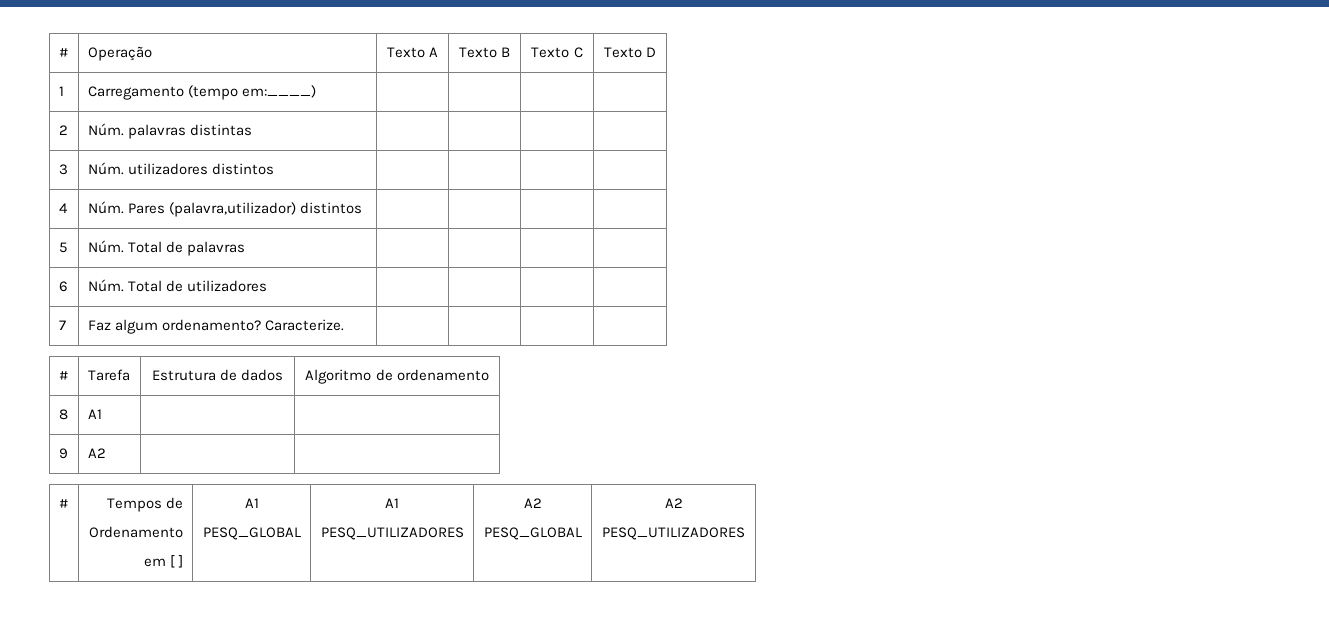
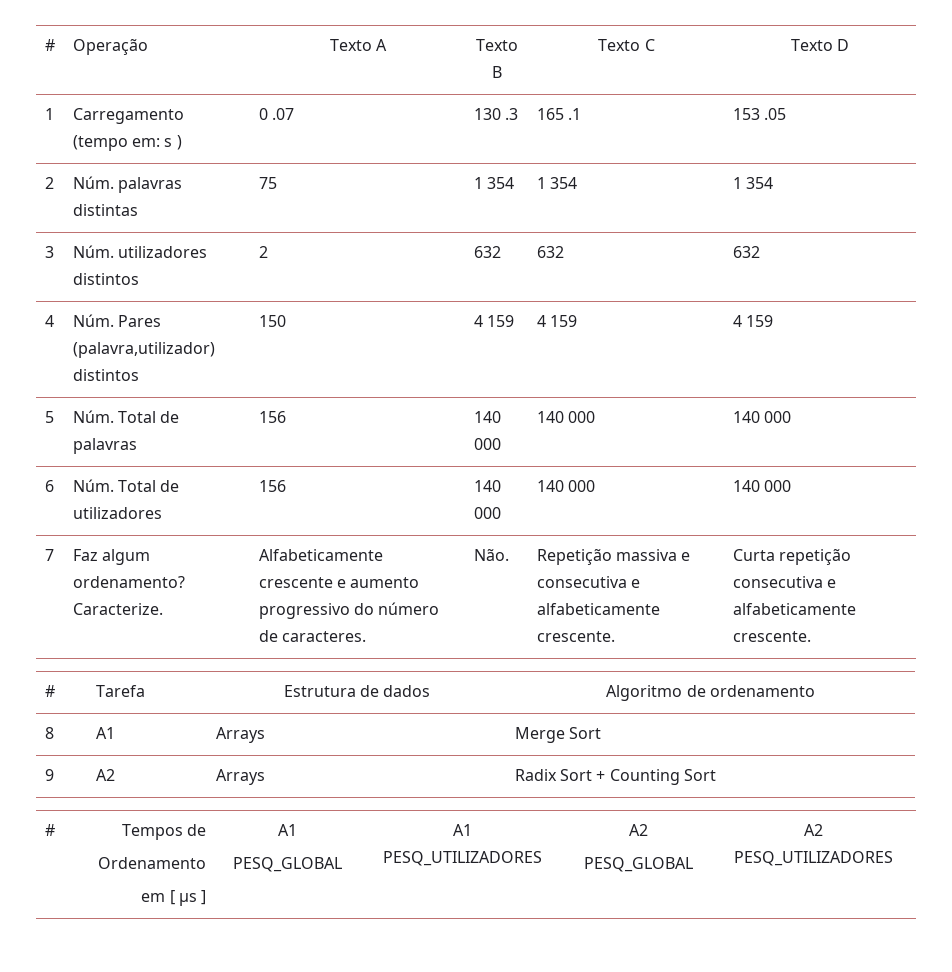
- 1 | Carregamento (tempo em:____) | | | |
- 2 | Núm. palavras distintas | | | |
+ 1 | Carregamento (tempo em: s ) | 0 .07 | 130 .3 | 165 .1 | 153 .05
+ 2 | Núm. palavras distintas | 75 | 1 354 | 1 354 | 1 354
- 3 | Núm. utilizadores distintos | | | |
+ 3 | Núm. utilizadores distintos | 2 | 632 | 632 | 632
- 4 | Núm. Pares (palavra,utilizador) distintos | | | |
+ 4 | Núm. Pares (palavra,utilizador) distintos | 150 | 4 159 | 4 159 | 4 159
- 5 | Núm. Total de palavras | | | |
+ 5 | Núm. Total de palavras | 156 | 140 000 | 140 000 | 140 000
- 6 | Núm. Total de utilizadores | | | |
+ 6 | Núm. Total de utilizadores | 156 | 140 000 | 140 000 | 140 000
- 7 | Faz algum ordenamento? Caracterize. | | | |
+ 7 | Faz algum ordenamento? Caracterize. | Alfabeticamente crescente e aumento progressivo do número de caracteres. | Não. | Repetição massiva e consecutiva e alfabeticamente crescente. | Curta repetição consecutiva e alfabeticamente crescente.
- 8 | A1 | |
+ 8 | A1 | Arrays | Merge Sort
- 9 | A2 | |
+ 9 | A2 | Arrays | Radix Sort + Counting Sort
  # | Tempos de
  Ordenamento
- em [ ] | A1
+ em [ µs ] | A1

